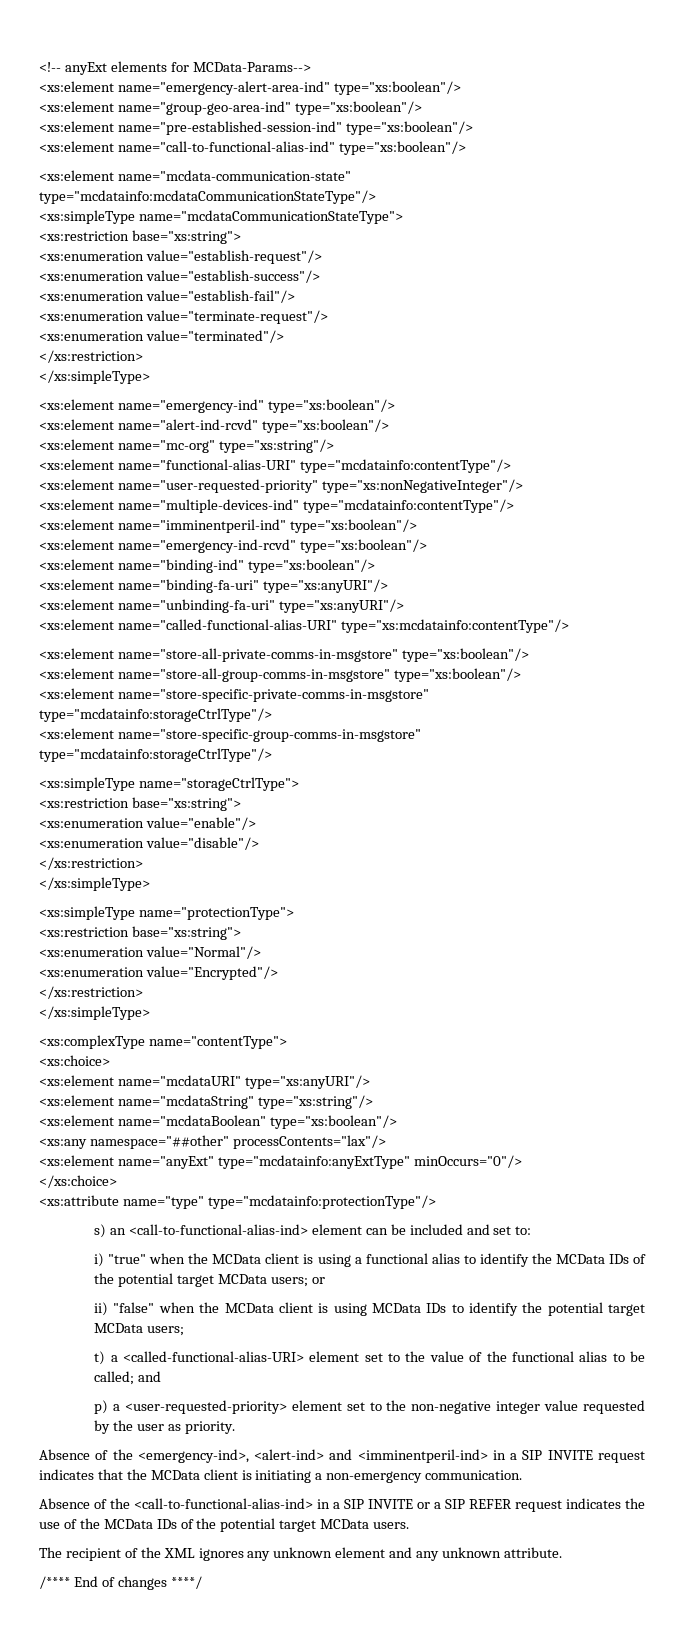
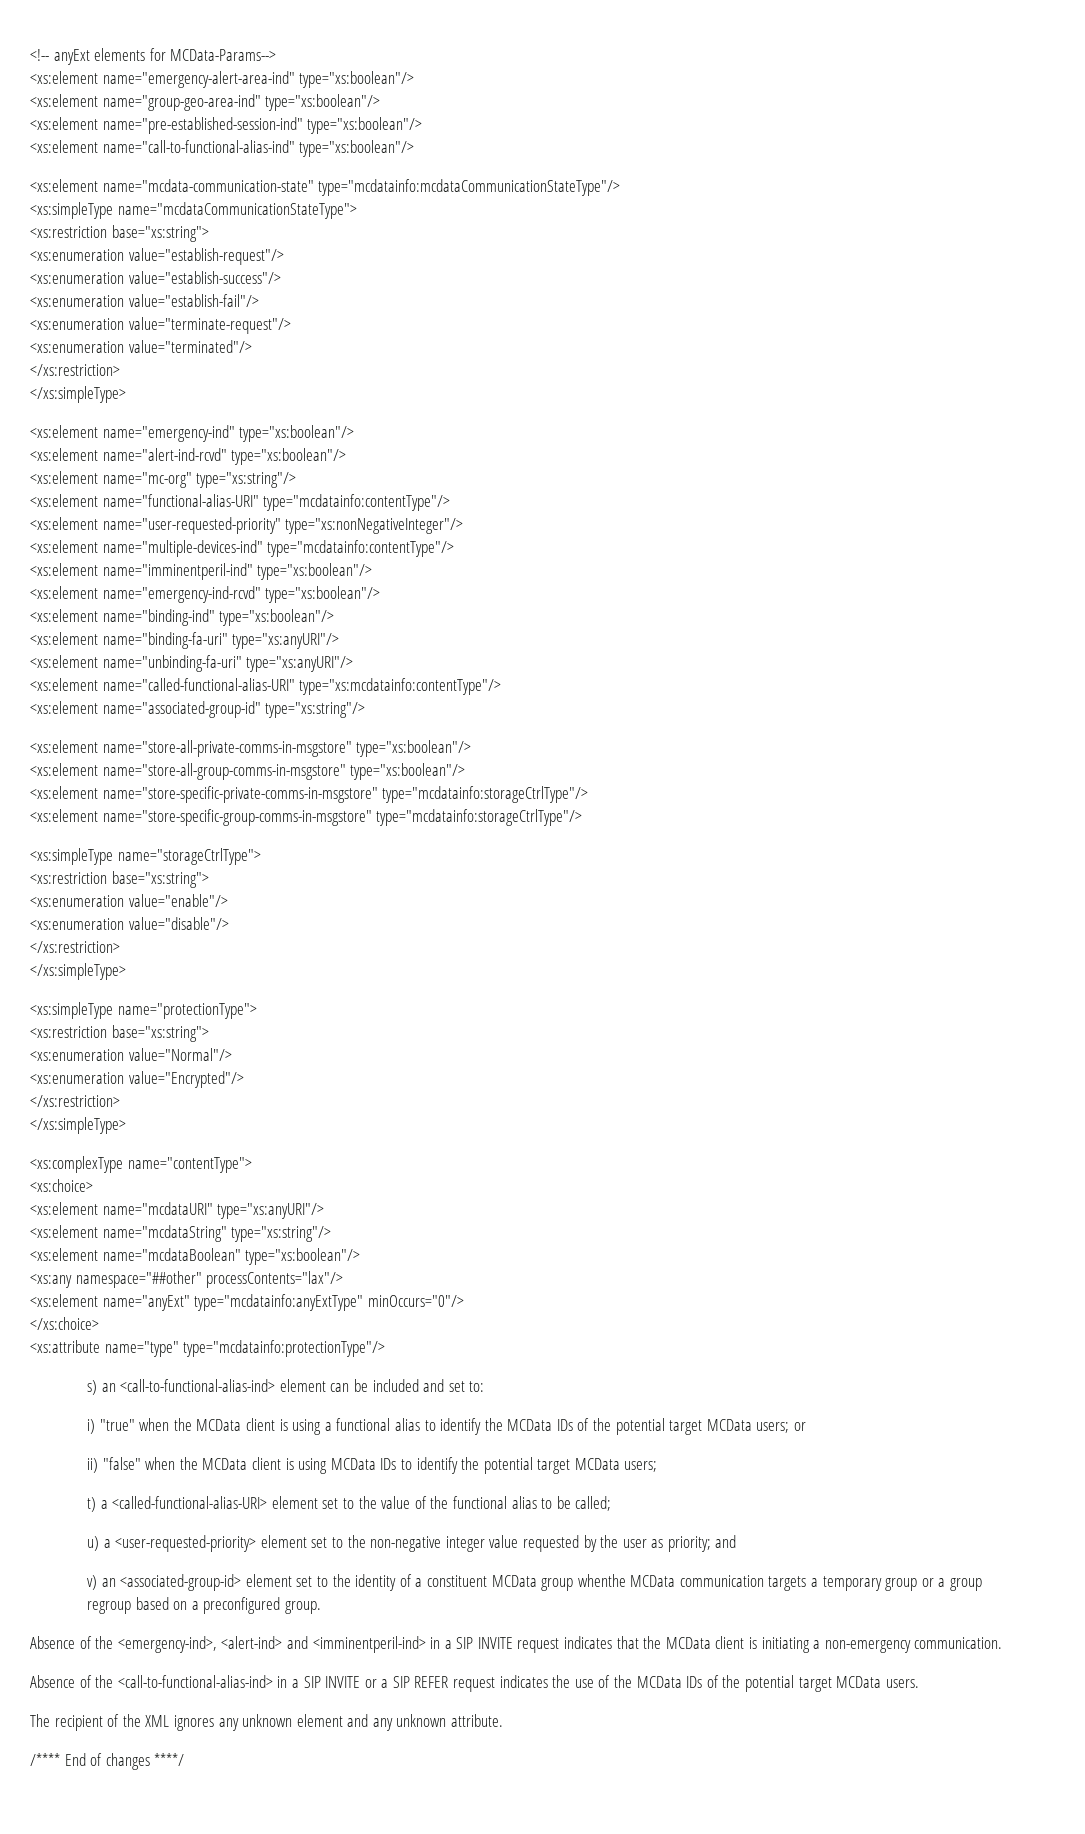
+ <xs:element name="associated-group-id" type="xs:string"/>
- t) a <called-functional-alias-URI> element set to the value of the functional alias to be called; and
- p) a <user-requested-priority> element set to the non-negative integer value requested by the user as priority.
+ t) a <called-functional-alias-URI> element set to the value of the functional alias to be called;
+ u) a <user-requested-priority> element set to the non-negative integer value requested by the user as priority; and
+ v) an <associated-group-id> element set to the identity of a constituent MCData group whenthe MCData communication targets a temporary group or a group regroup based on a preconfigured group.

